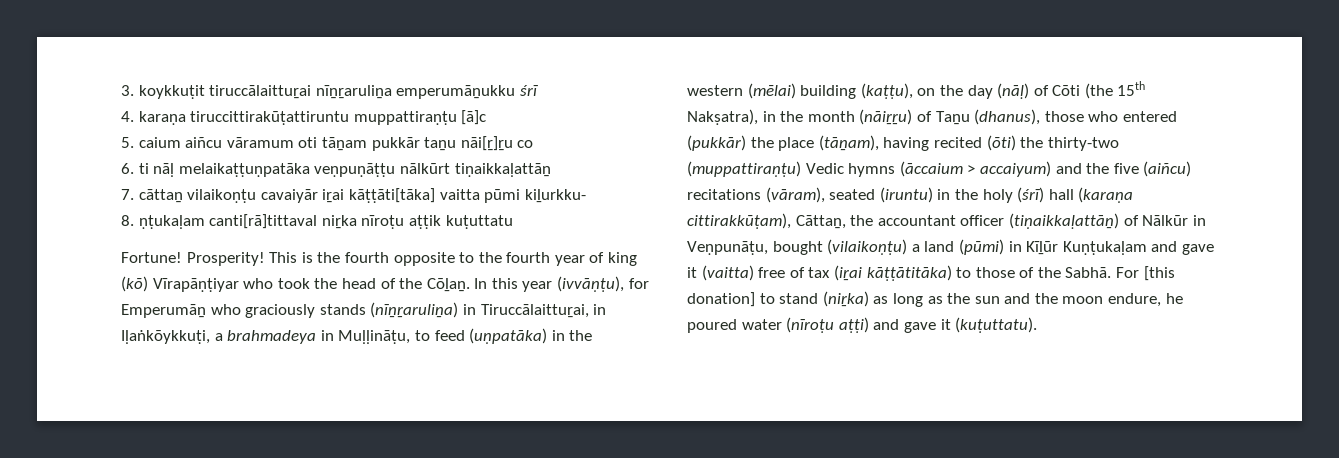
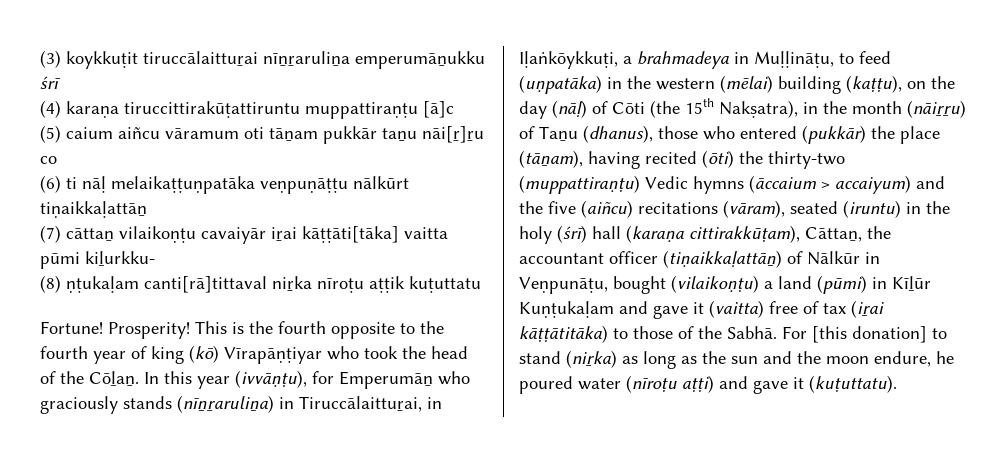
- 3. koykkuṭit tiruccālaittuṟai nīṉṟaruliṉa emperumāṉukku śrī
+ (3) koykkuṭit tiruccālaittuṟai nīṉṟaruliṉa emperumāṉukku śrī
- 4. karaṇa tiruccittirakūṭattiruntu muppattiraṇṭu [ā]c
+ (4) karaṇa tiruccittirakūṭattiruntu muppattiraṇṭu [ā]c
- 5. caium aiñcu vāramum oti tāṉam pukkār taṉu nāi[ṟ]ṟu co
+ (5) caium aiñcu vāramum oti tāṉam pukkār taṉu nāi[ṟ]ṟu co
- 6. ti nāḷ melaikaṭṭuṇpatāka veṇpuṇāṭṭu nālkūrt tiṇaikkaḷattāṉ
+ (6) ti nāḷ melaikaṭṭuṇpatāka veṇpuṇāṭṭu nālkūrt tiṇaikkaḷattāṉ
- 7. cāttaṉ vilaikoṇṭu cavaiyār iṟai kāṭṭāti[tāka] vaitta pūmi kiḻurkku-
+ (7) cāttaṉ vilaikoṇṭu cavaiyār iṟai kāṭṭāti[tāka] vaitta pūmi kiḻurkku-
- 8. ṇṭukaḷam canti[rā]tittaval niṟka nīroṭu aṭṭik kuṭuttatu
+ (8) ṇṭukaḷam canti[rā]tittaval niṟka nīroṭu aṭṭik kuṭuttatu

